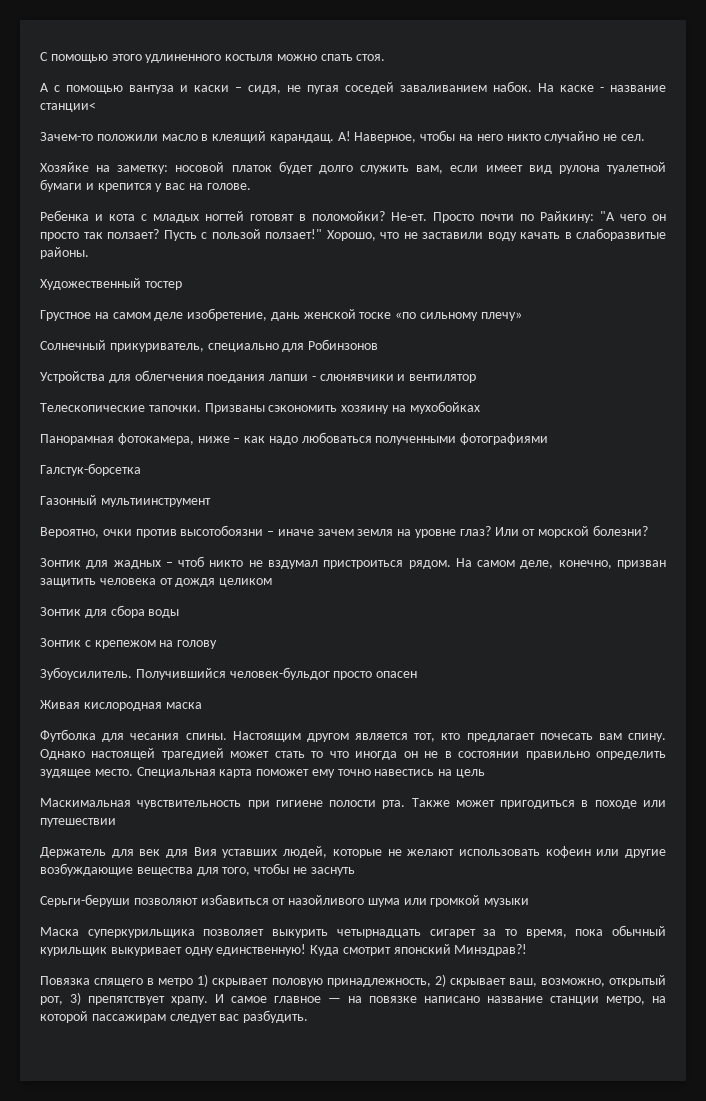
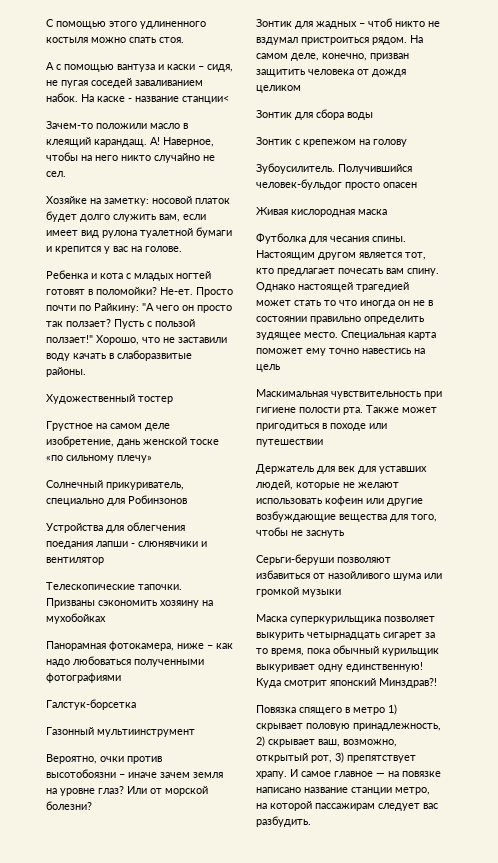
- Держатель для век для Вия уставших людей, которые не желают использовать кофеин или другие возбуждающие вещества для того, чтобы не заснуть
+ Держатель для век для уставших людей, которые не желают использовать кофеин или другие возбуждающие вещества для того, чтобы не заснуть

